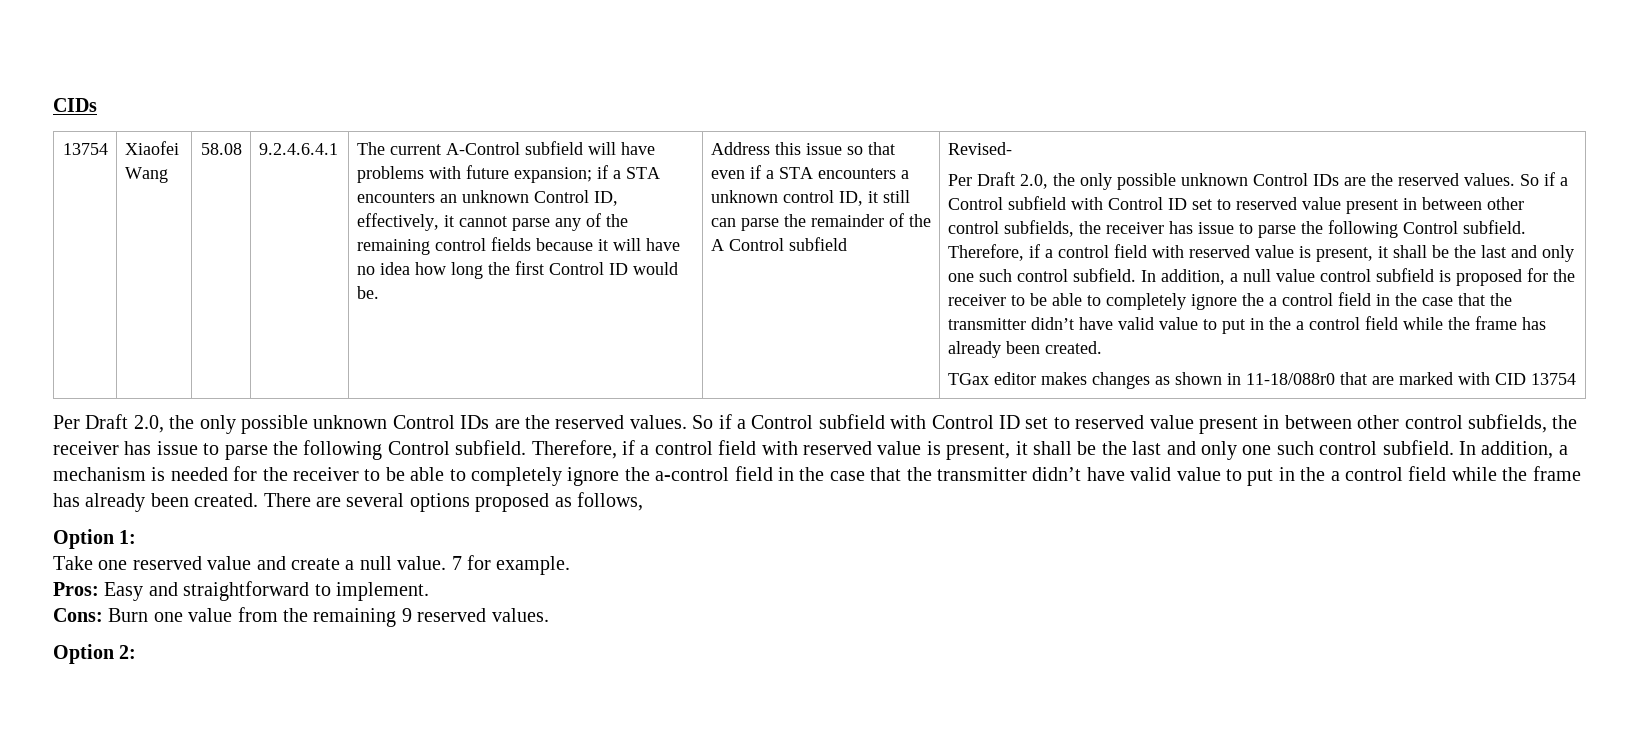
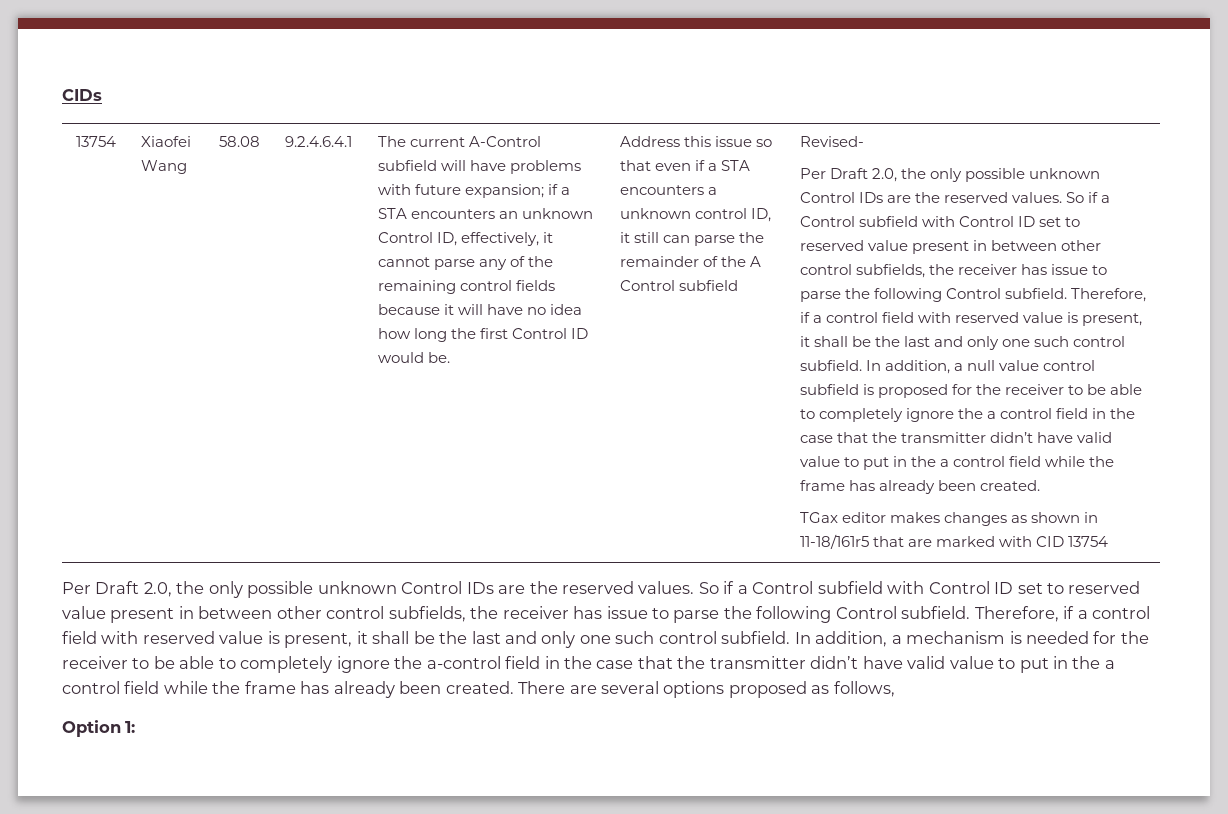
- TGax editor makes changes as shown in 11-18/088r0 that are marked with CID 13754
+ TGax editor makes changes as shown in 11-18/161r5 that are marked with CID 13754
- Take one reserved value and create a null value. 7 for example.
- Pros: Easy and straightforward to implement.
- Cons: Burn one value from the remaining 9 reserved values.
- Option 2:

